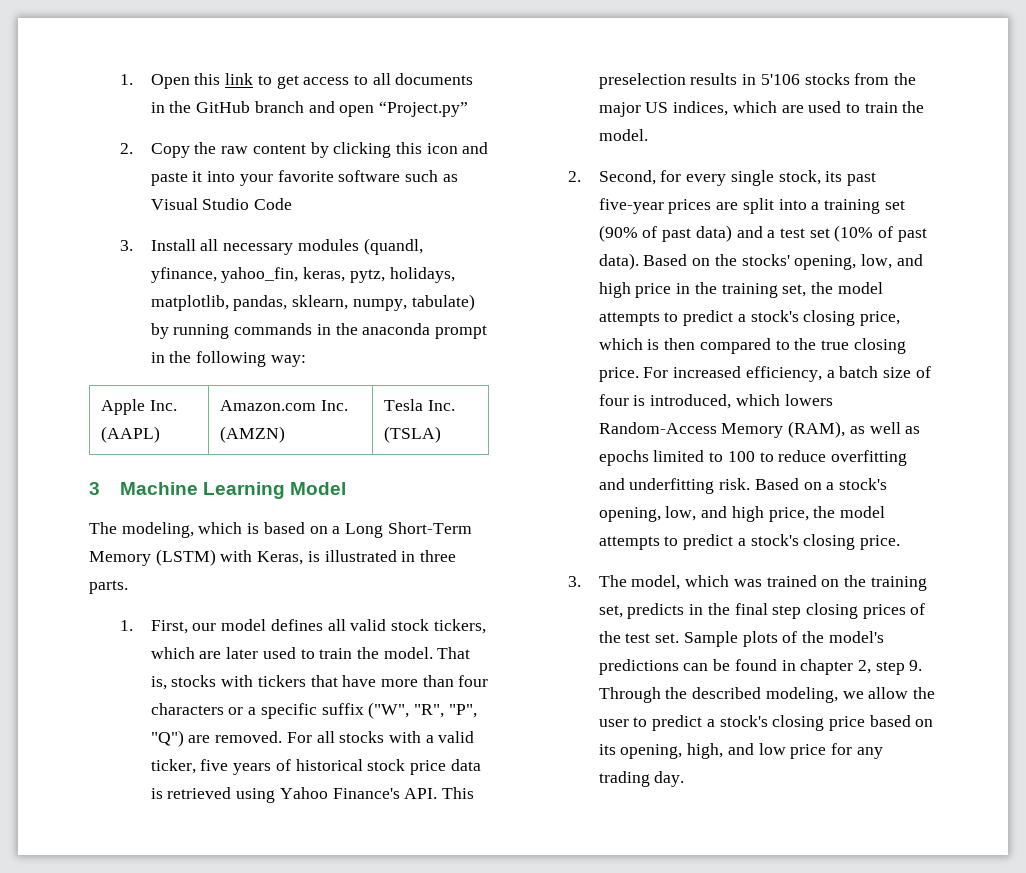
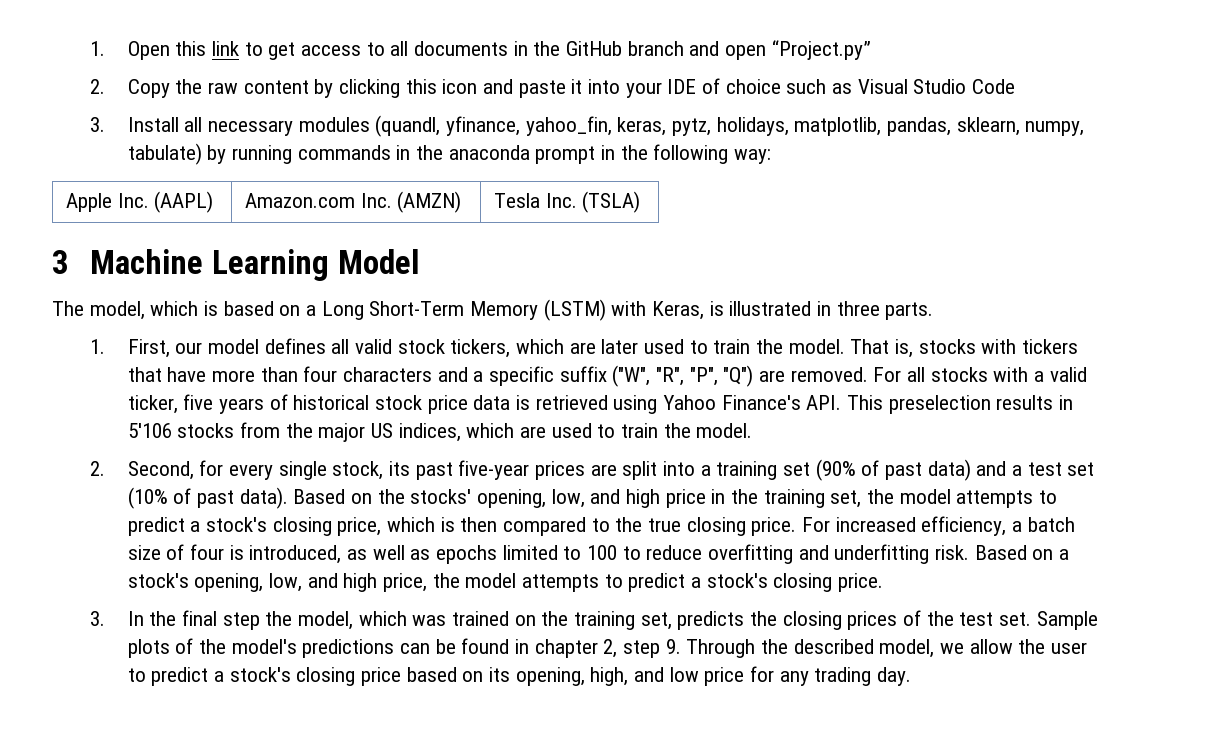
- 2. Copy the raw content by clicking this icon and paste it into your favorite software such as Visual Studio Code
+ 2. Copy the raw content by clicking this icon and paste it into your IDE of choice such as Visual Studio Code
- The modeling, which is based on a Long Short-Term Memory (LSTM) with Keras, is illustrated in three parts.
+ The model, which is based on a Long Short-Term Memory (LSTM) with Keras, is illustrated in three parts.
- That is, stocks with tickers that have more than four characters or a specific suffix ("W", "R", "P", "Q") are removed.
+ That is, stocks with tickers that have more than four characters and a specific suffix ("W", "R", "P", "Q") are removed.
- For increased efficiency, a batch size of four is introduced, which lowers Random-Access Memory (RAM), as well as epochs limited to 100 to reduce overfitting and underfitting risk.
+ For increased efficiency, a batch size of four is introduced, as well as epochs limited to 100 to reduce overfitting and underfitting risk.
- 3. The model, which was trained on the training set, predicts in the final step closing prices of the test set.
+ 3. In the final step the model, which was trained on the training set, predicts the closing prices of the test set.
- Sample plots of the model's predictions can be found in chapter 2, step 9. Through the described modeling, we allow the user to predict a stock's closing price based on its opening, high, and low price for any trading day.
+ Sample plots of the model's predictions can be found in chapter 2, step 9. Through the described model, we allow the user to predict a stock's closing price based on its opening, high, and low price for any trading day.

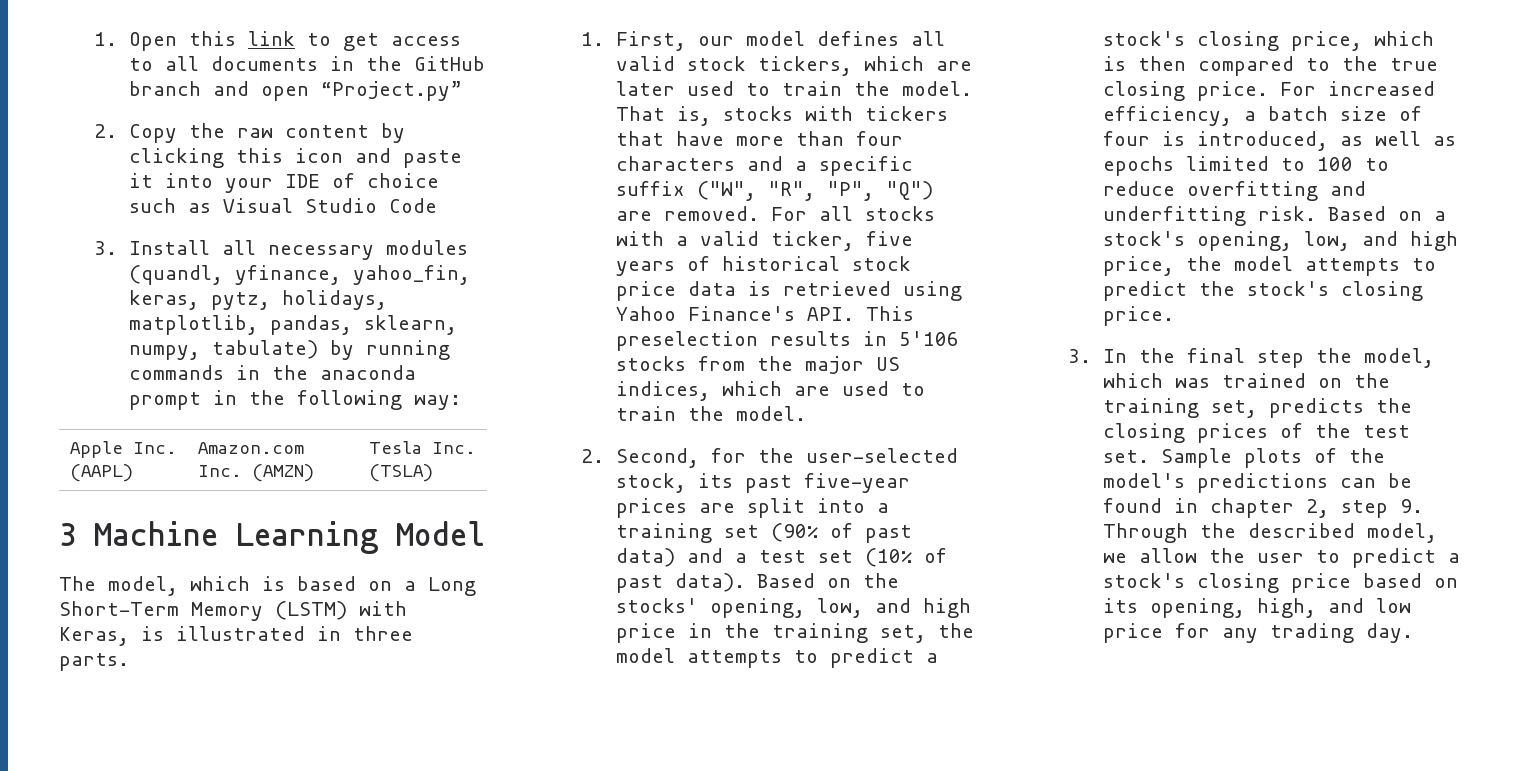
- 2. Second, for every single stock, its past five-year prices are split into a training set (90% of past data) and a test set (10% of past data).
+ 2. Second, for the user-selected stock, its past five-year prices are split into a training set (90% of past data) and a test set (10% of past data).
- Based on a stock's opening, low, and high price, the model attempts to predict a stock's closing price.
+ Based on a stock's opening, low, and high price, the model attempts to predict the stock's closing price.

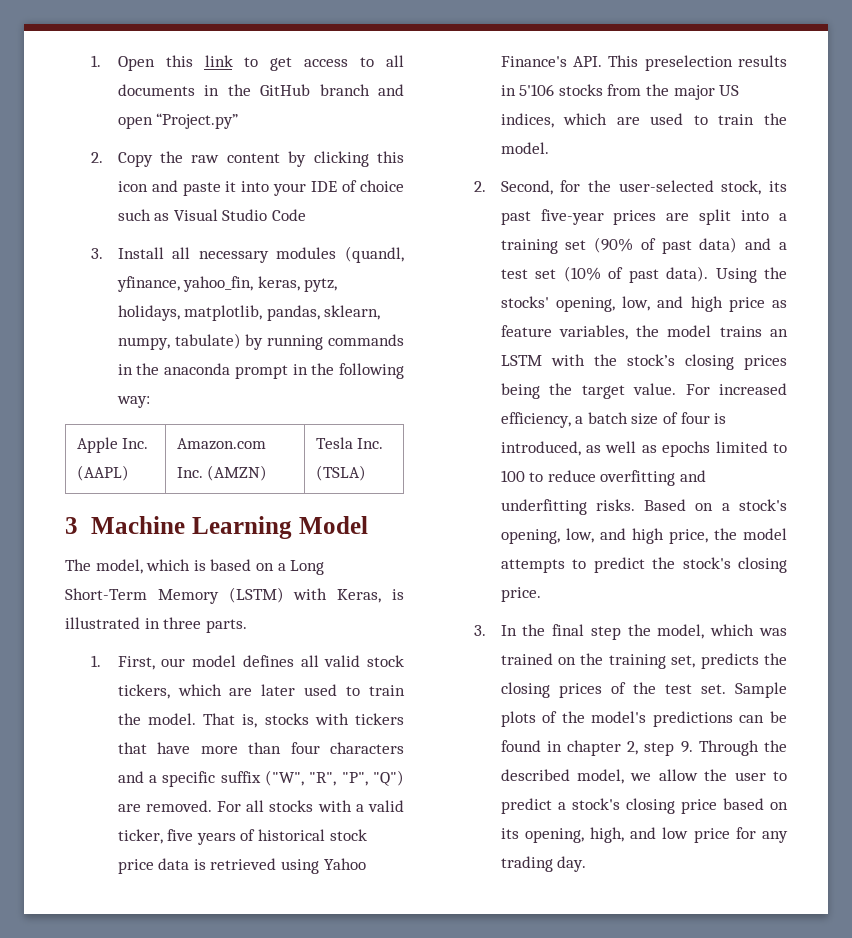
- Based on the stocks' opening, low, and high price in the training set, the model attempts to predict a stock's closing price, which is then compared to the true closing price.
+ Using the stocks' opening, low, and high price as feature variables, the model trains an LSTM with the stock’s closing prices being the target value.
- For increased efficiency, a batch size of four is introduced, as well as epochs limited to 100 to reduce overfitting and underfitting risk.
+ For increased efficiency, a batch size of four is introduced, as well as epochs limited to 100 to reduce overfitting and underfitting risks.

